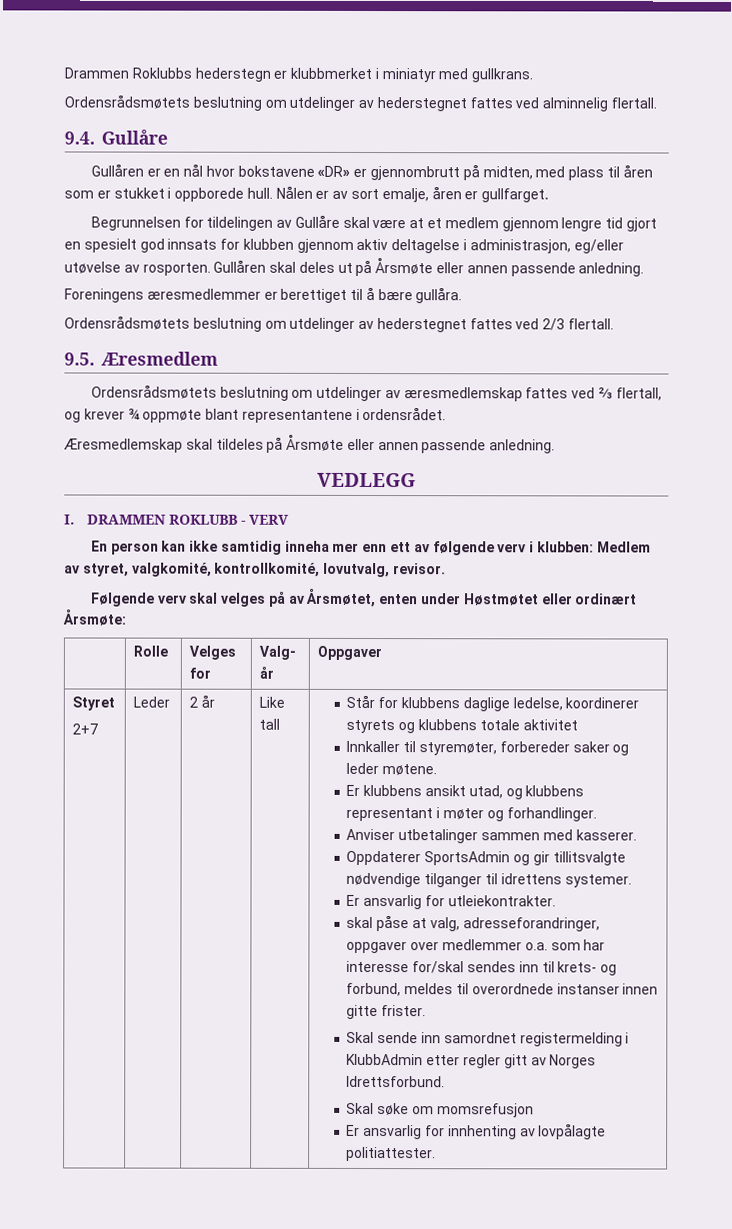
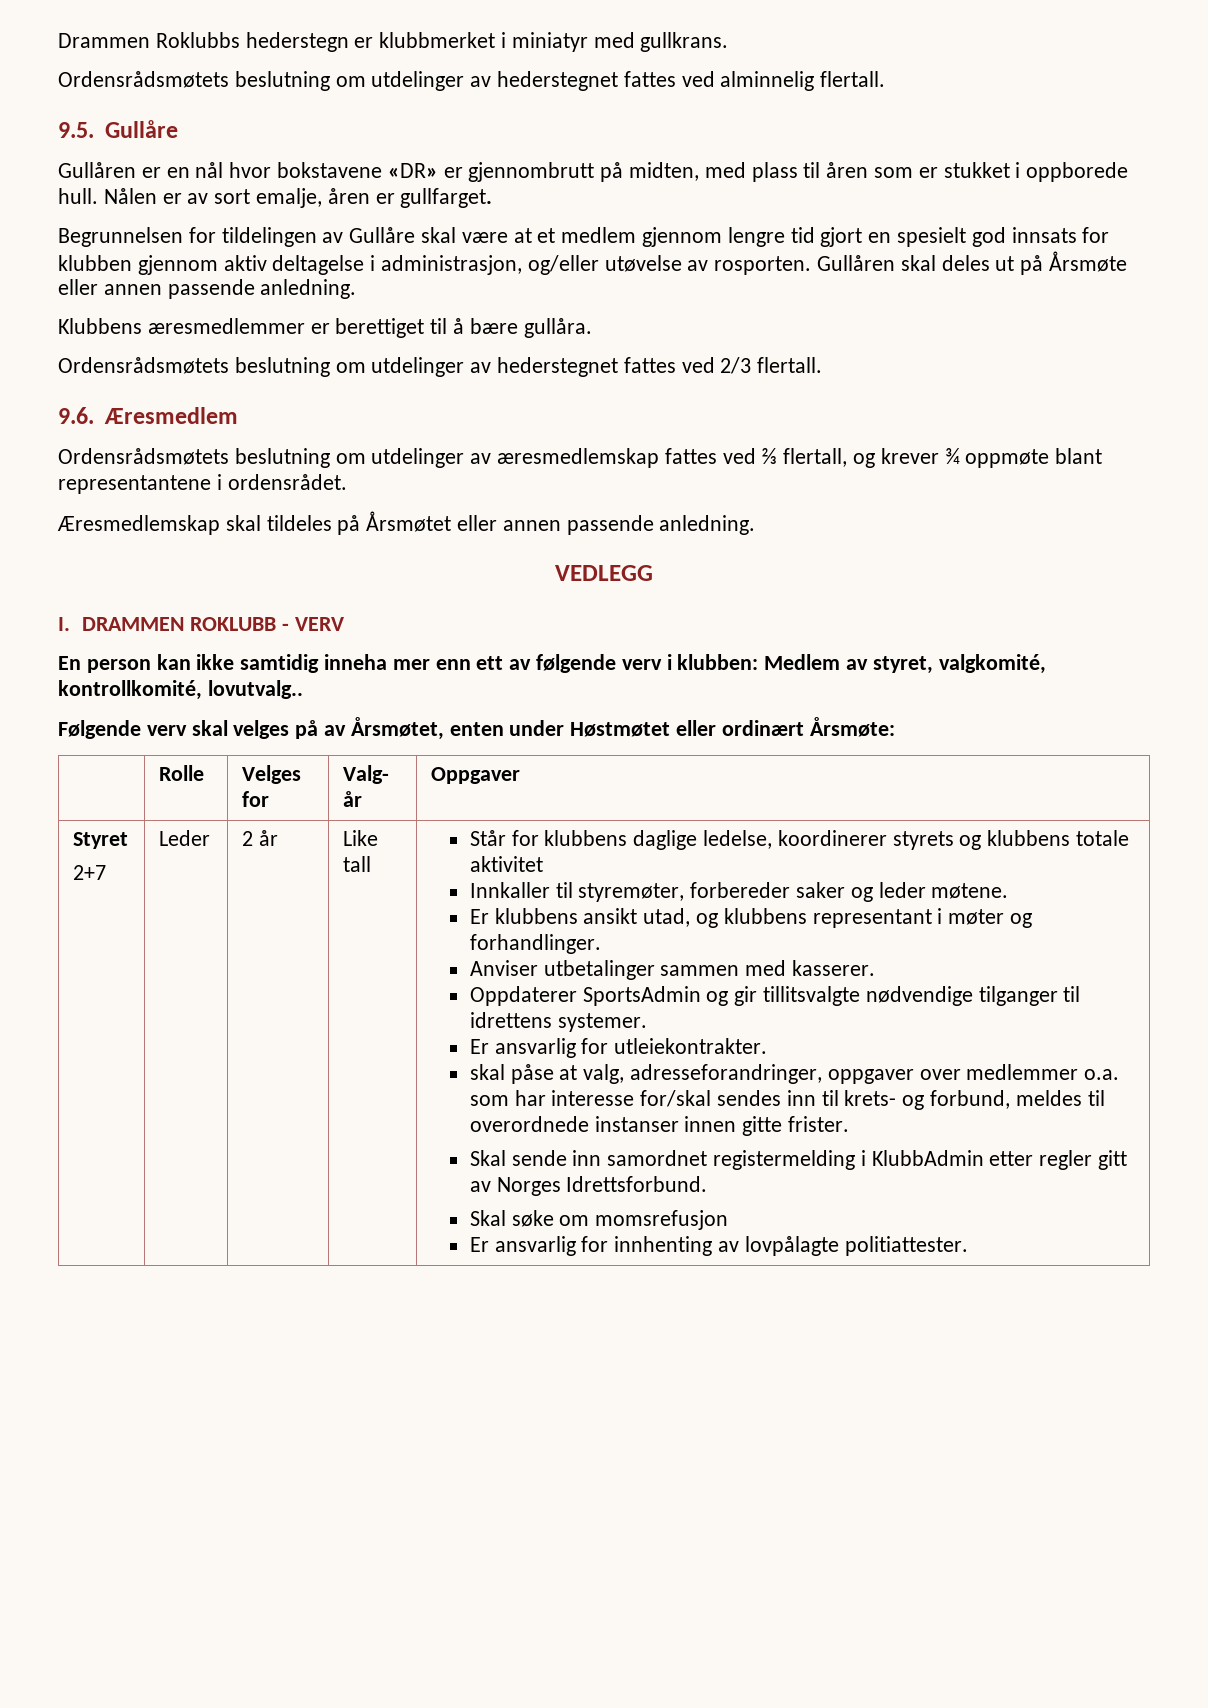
- 9.4. Gullåre
+ 9.5. Gullåre
- Begrunnelsen for tildelingen av Gullåre skal være at et medlem gjennom lengre tid gjort en spesielt god innsats for klubben gjennom aktiv deltagelse i administrasjon, eg/eller utøvelse av rosporten.
+ Begrunnelsen for tildelingen av Gullåre skal være at et medlem gjennom lengre tid gjort en spesielt god innsats for klubben gjennom aktiv deltagelse i administrasjon, og/eller utøvelse av rosporten.
- Foreningens æresmedlemmer er berettiget til å bære gullåra.
+ Klubbens æresmedlemmer er berettiget til å bære gullåra.
- 9.5. Æresmedlem
+ 9.6. Æresmedlem
- Æresmedlemskap skal tildeles på Årsmøte eller annen passende anledning.
+ Æresmedlemskap skal tildeles på Årsmøtet eller annen passende anledning.
- En person kan ikke samtidig inneha mer enn ett av følgende verv i klubben: Medlem av styret, valgkomité, kontrollkomité, lovutvalg, revisor.
+ En person kan ikke samtidig inneha mer enn ett av følgende verv i klubben: Medlem av styret, valgkomité, kontrollkomité, lovutvalg..

